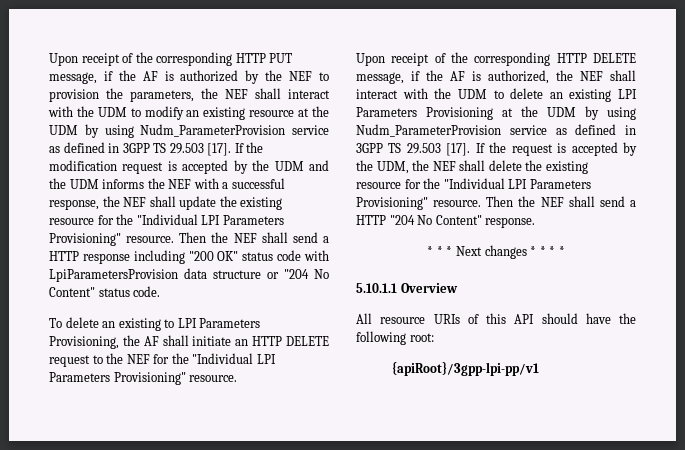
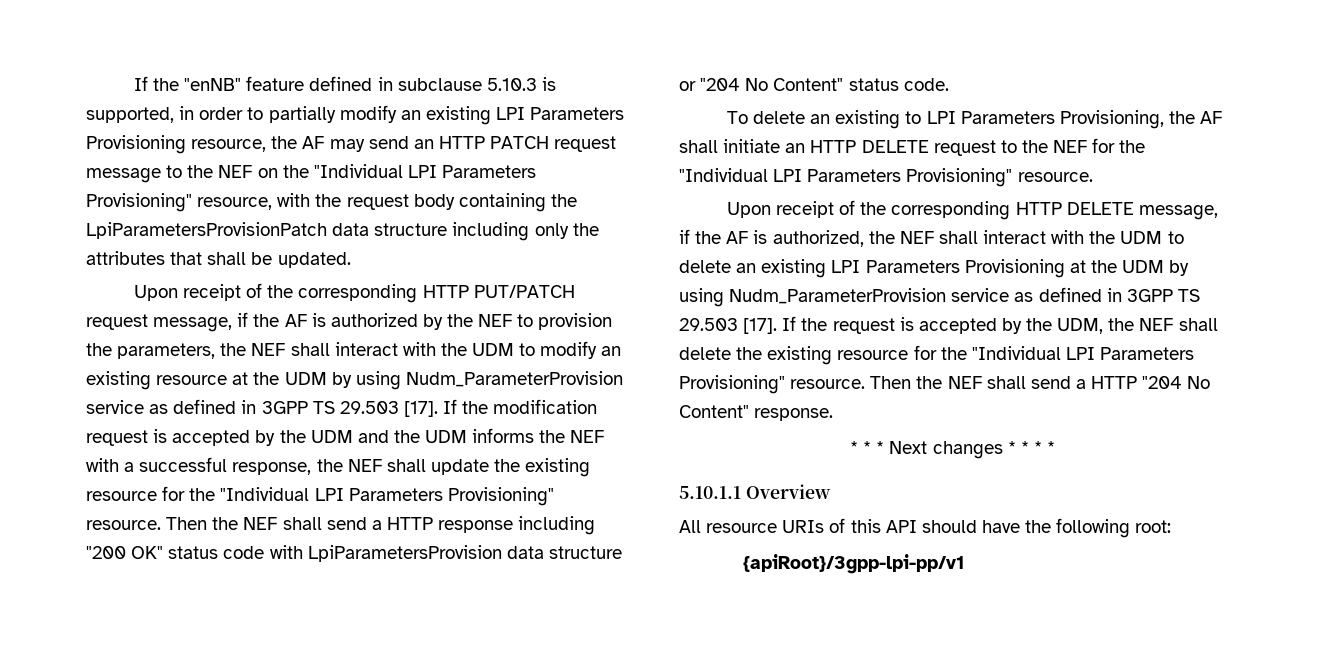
- Upon receipt of the corresponding HTTP PUT message, if the AF is authorized by the NEF to provision the parameters, the NEF shall interact with the UDM to modify an existing resource at the UDM by using Nudm_ParameterProvision service as defined in 3GPP TS 29.503 [17].
+ If the "enNB" feature defined in subclause 5.10.3 is supported, in order to partially modify an existing LPI Parameters Provisioning resource, the AF may send an HTTP PATCH request message to the NEF on the "Individual LPI Parameters Provisioning" resource, with the request body containing the LpiParametersProvisionPatch data structure including only the attributes that shall be updated.
+ Upon receipt of the corresponding HTTP PUT/PATCH request message, if the AF is authorized by the NEF to provision the parameters, the NEF shall interact with the UDM to modify an existing resource at the UDM by using Nudm_ParameterProvision service as defined in 3GPP TS 29.503 [17].

